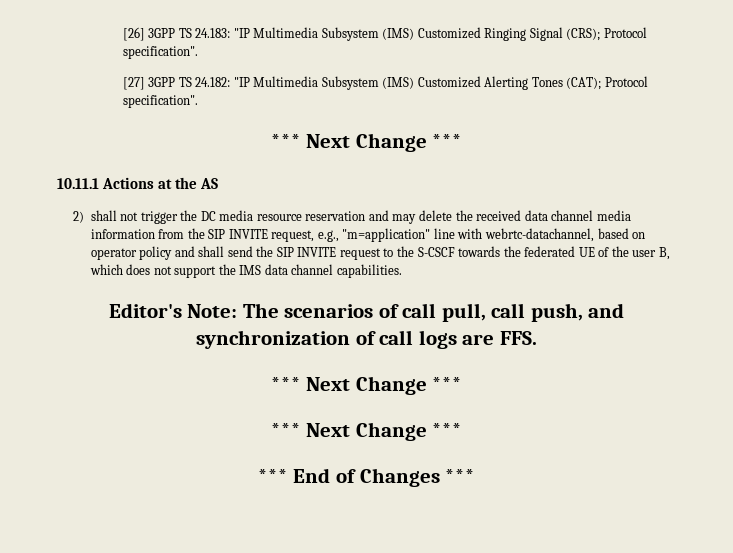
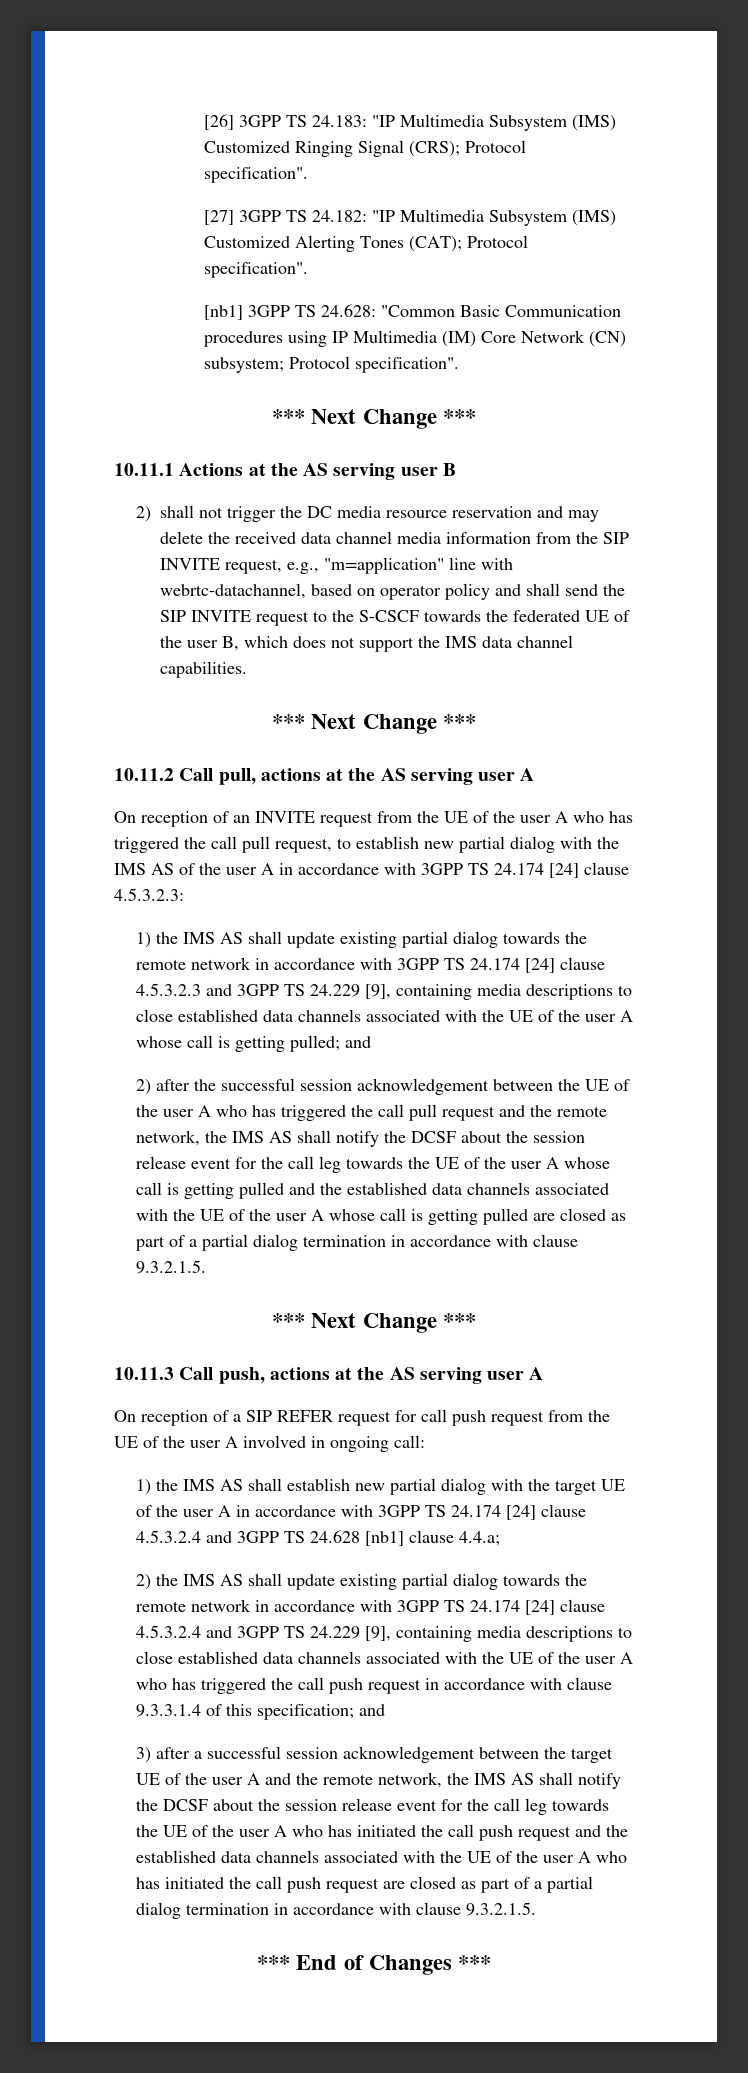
+ [nb1] 3GPP TS 24.628: "Common Basic Communication procedures using IP Multimedia (IM) Core Network (CN) subsystem; Protocol specification".
- 10.11.1 Actions at the AS
+ 10.11.1 Actions at the AS serving user B
  2) shall not trigger the DC media resource reservation and may delete the received data channel media information from the SIP INVITE request, e.g., "m=application" line with webrtc-datachannel, based on operator policy and shall send the SIP INVITE request to the S-CSCF towards the federated UE of the user B, which does not support the IMS data channel capabilities.
- Editor's Note: The scenarios of call pull, call push, and synchronization of call logs are FFS.
  *** Next Change ***
+ 10.11.2 Call pull, actions at the AS serving user A
+ On reception of an INVITE request from the UE of the user A who has triggered the call pull request, to establish new partial dialog with the IMS AS of the user A in accordance with 3GPP TS 24.174 [24] clause 4.5.3.2.3:
+ 1) the IMS AS shall update existing partial dialog towards the remote network in accordance with 3GPP TS 24.174 [24] clause 4.5.3.2.3 and 3GPP TS 24.229 [9], containing media descriptions to close established data channels associated with the UE of the user A whose call is getting pulled; and
+ 2) after the successful session acknowledgement between the UE of the user A who has triggered the call pull request and the remote network, the IMS AS shall notify the DCSF about the session release event for the call leg towards the UE of the user A whose call is getting pulled and the established data channels associated with the UE of the user A whose call is getting pulled are closed as part of a partial dialog termination in accordance with clause 9.3.2.1.5.
  *** Next Change ***
+ 10.11.3 Call push, actions at the AS serving user A
+ On reception of a SIP REFER request for call push request from the UE of the user A involved in ongoing call:
+ 1) the IMS AS shall establish new partial dialog with the target UE of the user A in accordance with 3GPP TS 24.174 [24] clause 4.5.3.2.4 and 3GPP TS 24.628 [nb1] clause 4.4.a;
+ 2) the IMS AS shall update existing partial dialog towards the remote network in accordance with 3GPP TS 24.174 [24] clause 4.5.3.2.4 and 3GPP TS 24.229 [9], containing media descriptions to close established data channels associated with the UE of the user A who has triggered the call push request in accordance with clause 9.3.3.1.4 of this specification; and
+ 3) after a successful session acknowledgement between the target UE of the user A and the remote network, the IMS AS shall notify the DCSF about the session release event for the call leg towards the UE of the user A who has initiated the call push request and the established data channels associated with the UE of the user A who has initiated the call push request are closed as part of a partial dialog termination in accordance with clause 9.3.2.1.5.

